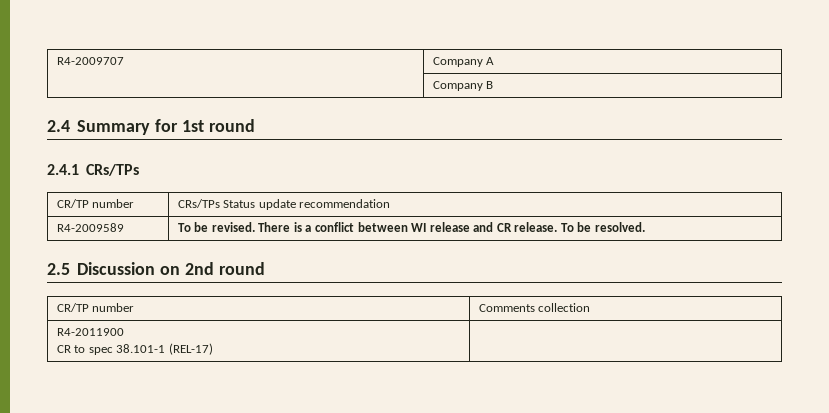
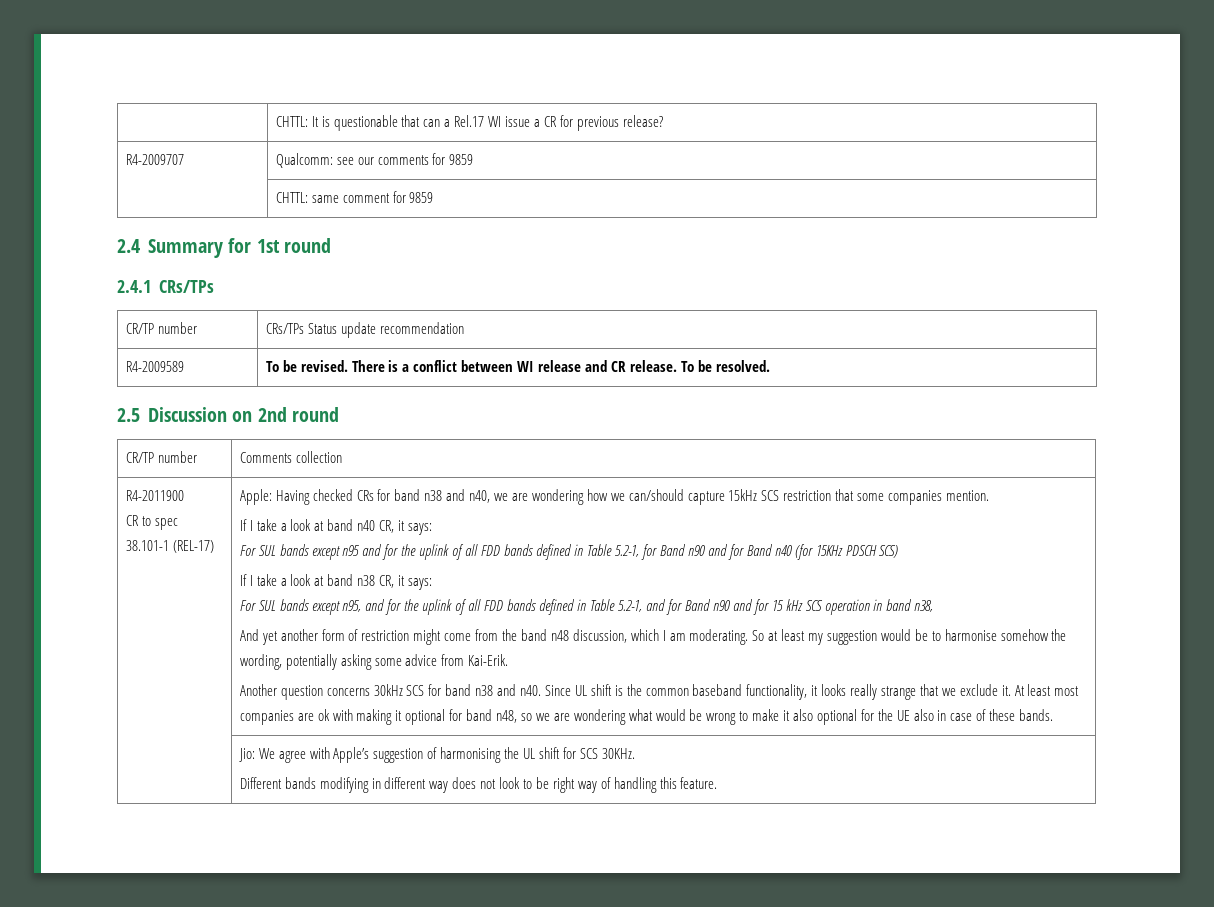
- R4-2009707 | Company A
- | Company B
+ | CHTTL: It is questionable that can a Rel.17 WI issue a CR for previous release?
+ R4-2009707 | Qualcomm: see our comments for 9859
+ | CHTTL: same comment for 9859
+ Apple: Having checked CRs for band n38 and n40, we are wondering how we can/should capture 15kHz SCS restriction that some companies mention.
+ If I take a look at band n40 CR, it says:
+ For SUL bands except n95 and for the uplink of all FDD bands defined in Table 5.2-1, for Band n90 and for Band n40 (for 15KHz PDSCH SCS)
+ If I take a look at band n38 CR, it says:
+ For SUL bands except n95, and for the uplink of all FDD bands defined in Table 5.2-1, and for Band n90 and for 15 kHz SCS operation in band n38,
+ And yet another form of restriction might come from the band n48 discussion, which I am moderating. So at least my suggestion would be to harmonise somehow the wording, potentially asking some advice from Kai-Erik.
+ Another question concerns 30kHz SCS for band n38 and n40. Since UL shift is the common baseband functionality, it looks really strange that we exclude it. At least most companies are ok with making it optional for band n48, so we are wondering what would be wrong to make it also optional for the UE also in case of these bands.
+ | Jio: We agree with Apple’s suggestion of harmonising the UL shift for SCS 30KHz.
+ Different bands modifying in different way does not look to be right way of handling this feature.

